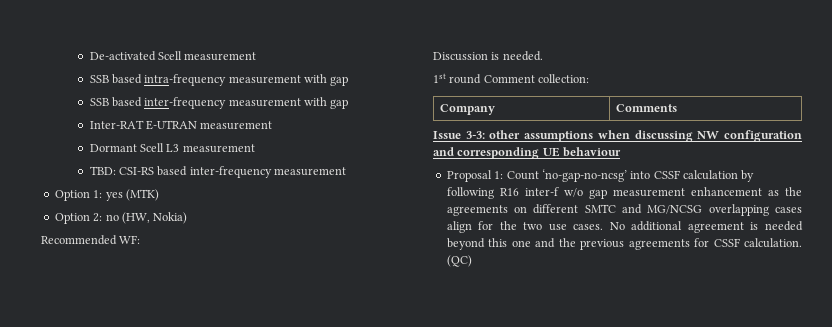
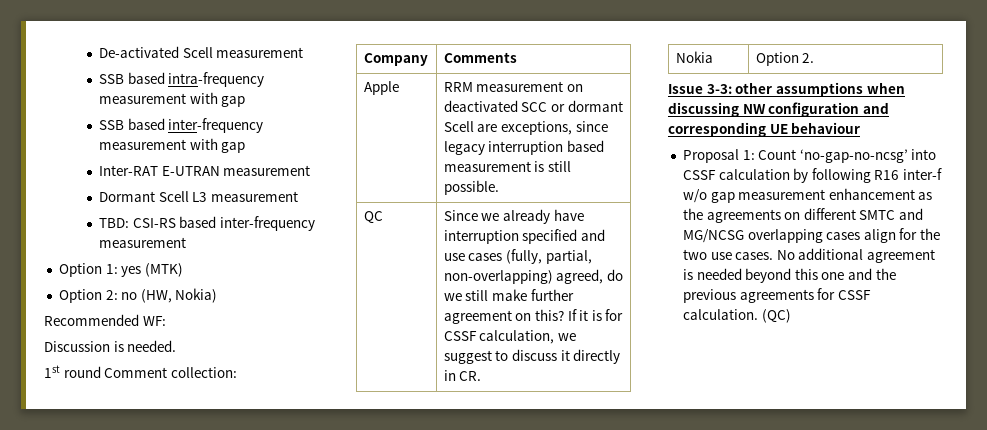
+ Apple | RRM measurement on deactivated SCC or dormant Scell are exceptions, since legacy interruption based measurement is still possible.
+ QC | Since we already have interruption specified and use cases (fully, partial, non-overlapping) agreed, do we still make further agreement on this? If it is for CSSF calculation, we suggest to discuss it directly in CR.
+ Nokia | Option 2.

